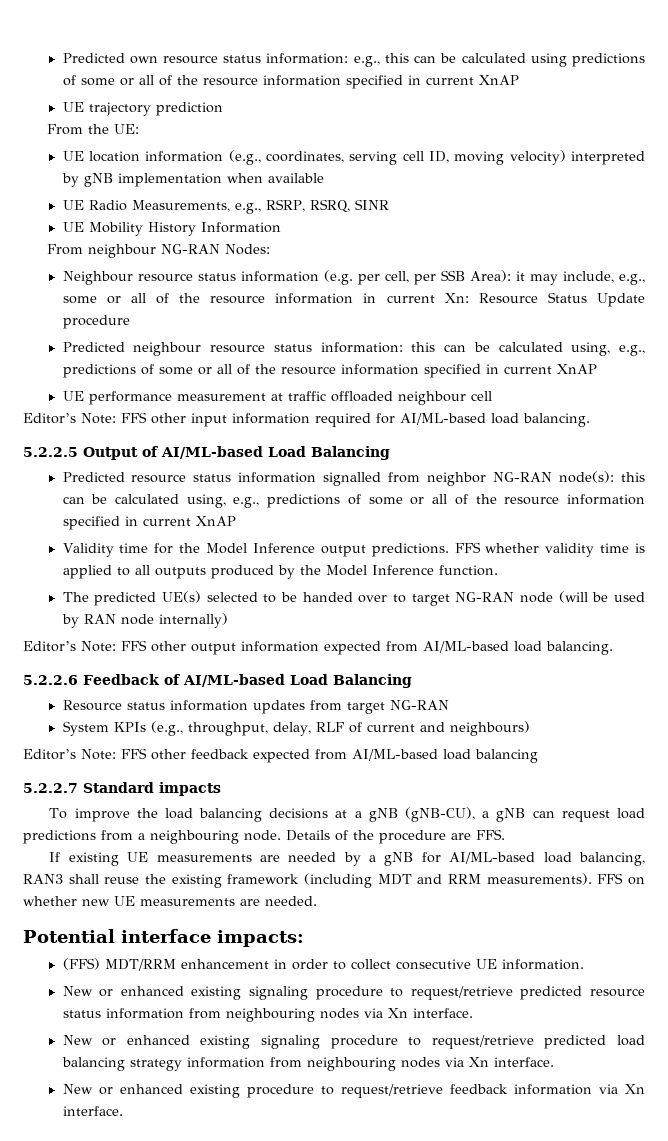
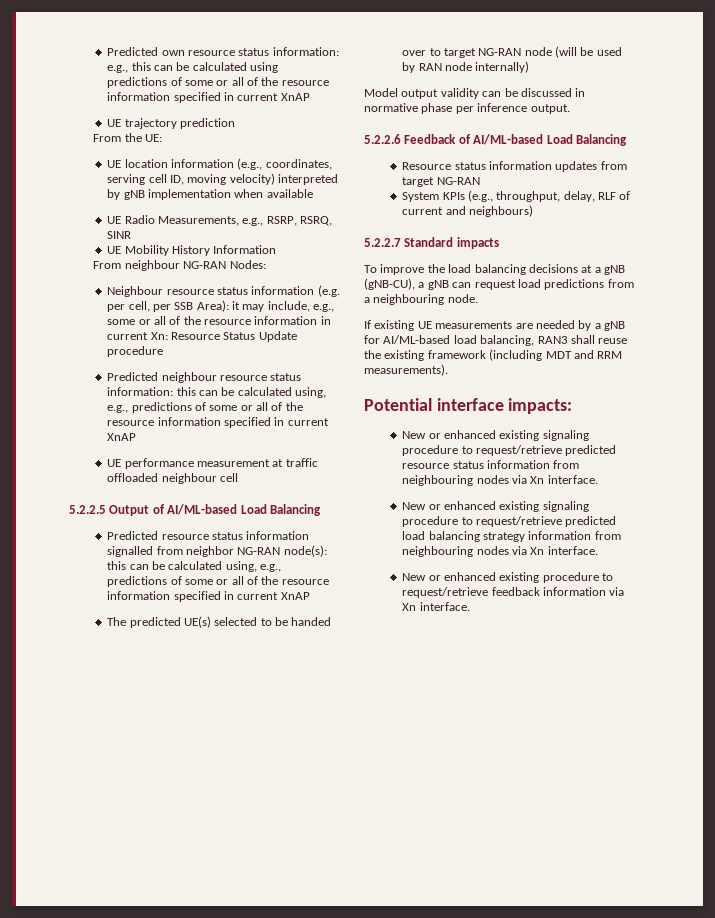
- Editor’s Note: FFS other input information required for AI/ML-based load balancing.
- Validity time for the Model Inference output predictions. FFS whether validity time is applied to all outputs produced by the Model Inference function.
- Editor’s Note: FFS other output information expected from AI/ML-based load balancing.
+ Model output validity can be discussed in normative phase per inference output.
- Editor’s Note: FFS other feedback expected from AI/ML-based load balancing
- Details of the procedure are FFS.
- If existing UE measurements are needed by a gNB for AI/ML-based load balancing, RAN3 shall reuse the existing framework (including MDT and RRM measurements). FFS on whether new UE measurements are needed.
+ If existing UE measurements are needed by a gNB for AI/ML-based load balancing, RAN3 shall reuse the existing framework (including MDT and RRM measurements).
  Potential interface impacts:
- (FFS) MDT/RRM enhancement in order to collect consecutive UE information.

